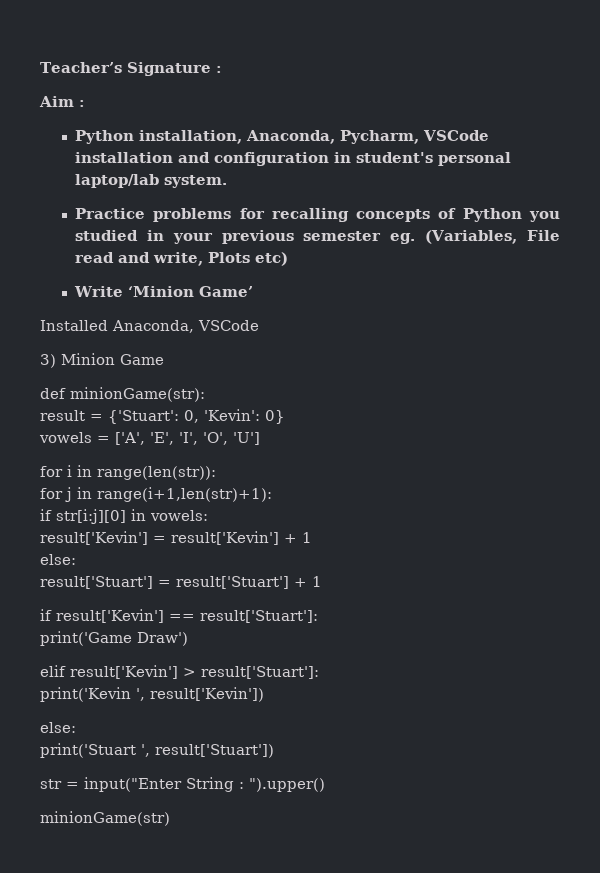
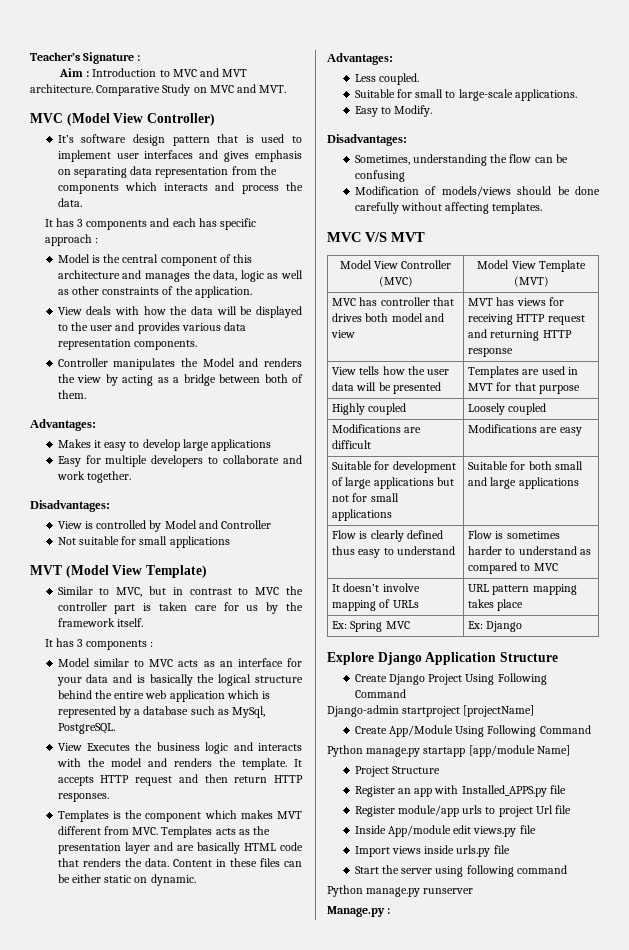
- Aim :
- Python installation, Anaconda, Pycharm, VSCode installation and configuration in student's personal laptop/lab system.
- Practice problems for recalling concepts of Python you studied in your previous semester eg. (Variables, File read and write, Plots etc)
- Write ‘Minion Game’
- Installed Anaconda, VSCode
- 3) Minion Game
- def minionGame(str):
- result = {'Stuart': 0, 'Kevin': 0}
- vowels = ['A', 'E', 'I', 'O', 'U']
- for i in range(len(str)):
- for j in range(i+1,len(str)+1):
- if str[i:j][0] in vowels:
- result['Kevin'] = result['Kevin'] + 1
- else:
- result['Stuart'] = result['Stuart'] + 1
- if result['Kevin'] == result['Stuart']:
- print('Game Draw')
- elif result['Kevin'] > result['Stuart']:
- print('Kevin ', result['Kevin'])
- else:
- print('Stuart ', result['Stuart'])
- str = input("Enter String : ").upper()
- minionGame(str)
+ Aim : Introduction to MVC and MVT architecture. Comparative Study on MVC and MVT.
+ MVC (Model View Controller)
+ It’s software design pattern that is used to implement user interfaces and gives emphasis on separating data representation from the components which interacts and process the data.
+ It has 3 components and each has specific approach :
+ Model is the central component of this architecture and manages the data, logic as well as other constraints of the application.
+ View deals with how the data will be displayed to the user and provides various data representation components.
+ Controller manipulates the Model and renders the view by acting as a bridge between both of them.
+ Advantages:
+ Makes it easy to develop large applications
+ Easy for multiple developers to collaborate and work together.
+ Disadvantages:
+ View is controlled by Model and Controller
+ Not suitable for small applications
+ MVT (Model View Template)
+ Similar to MVC, but in contrast to MVC the controller part is taken care for us by the framework itself.
+ It has 3 components :
+ Model similar to MVC acts as an interface for your data and is basically the logical structure behind the entire web application which is represented by a database such as MySql, PostgreSQL.
+ View Executes the business logic and interacts with the model and renders the template. It accepts HTTP request and then return HTTP responses.
+ Templates is the component which makes MVT different from MVC. Templates acts as the presentation layer and are basically HTML code that renders the data. Content in these files can be either static on dynamic.
+ Advantages:
+ Less coupled.
+ Suitable for small to large-scale applications.
+ Easy to Modify.
+ Disadvantages:
+ Sometimes, understanding the flow can be confusing
+ Modification of models/views should be done carefully without affecting templates.
+ MVC V/S MVT
+ Model View Controller (MVC) | Model View Template (MVT)
+ MVC has controller that drives both model and view | MVT has views for receiving HTTP request and returning HTTP response
+ View tells how the user data will be presented | Templates are used in MVT for that purpose
+ Highly coupled | Loosely coupled
+ Modifications are difficult | Modifications are easy
+ Suitable for development of large applications but not for small applications | Suitable for both small and large applications
+ Flow is clearly defined thus easy to understand | Flow is sometimes harder to understand as compared to MVC
+ It doesn’t involve mapping of URLs | URL pattern mapping takes place
+ Ex: Spring MVC | Ex: Django
+ Explore Django Application Structure
+ Create Django Project Using Following Command
+ Django-admin startproject [projectName]
+ Create App/Module Using Following Command
+ Python manage.py startapp [app/module Name]
+ Project Structure
+ Register an app with Installed_APPS.py file
+ Register module/app urls to project Url file
+ Inside App/module edit views.py file
+ Import views inside urls.py file
+ Start the server using following command
+ Python manage.py runserver
+ Manage.py :

